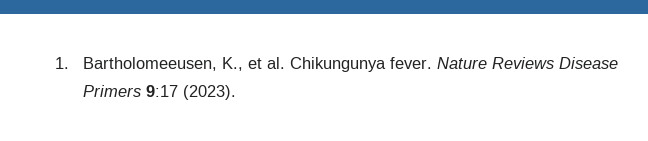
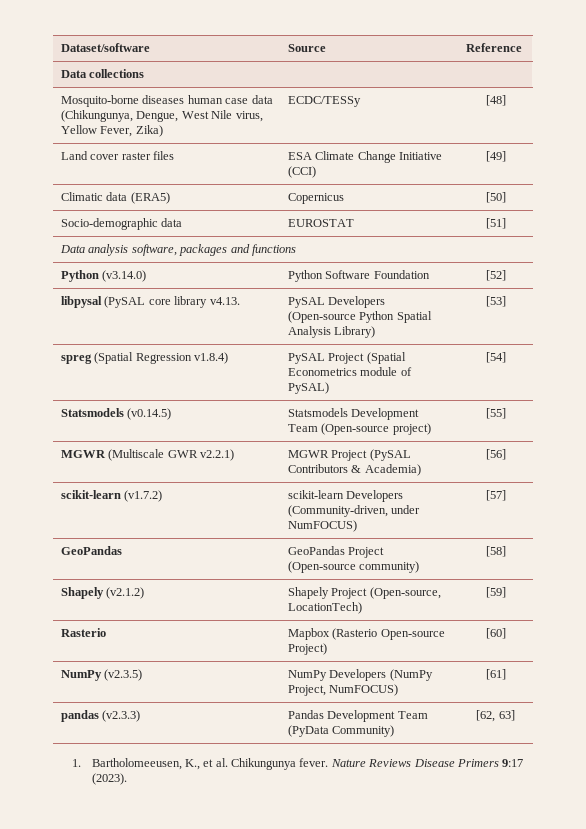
+ Dataset/software | Source | Reference
+ Data collections
+ Mosquito-borne diseases human case data (Chikungunya, Dengue, West Nile virus, Yellow Fever, Zika) | ECDC/TESSy | [48]
+ Land cover raster files | ESA Climate Change Initiative (CCI) | [49]
+ Climatic data (ERA5) | Copernicus | [50]
+ Socio-demographic data | EUROSTAT | [51]
+ Data analysis software, packages and functions
+ Python (v3.14.0) | Python Software Foundation | [52]
+ libpysal (PySAL core library v4.13. | PySAL Developers (Open-source Python Spatial Analysis Library) | [53]
+ spreg (Spatial Regression v1.8.4) | PySAL Project (Spatial Econometrics module of PySAL) | [54]
+ Statsmodels (v0.14.5) | Statsmodels Development Team (Open-source project) | [55]
+ MGWR (Multiscale GWR v2.2.1) | MGWR Project (PySAL Contributors & Academia) | [56]
+ scikit-learn (v1.7.2) | scikit-learn Developers (Community-driven, under NumFOCUS) | [57]
+ GeoPandas | GeoPandas Project (Open-source community) | [58]
+ Shapely (v2.1.2) | Shapely Project (Open-source, LocationTech) | [59]
+ Rasterio | Mapbox (Rasterio Open-source Project) | [60]
+ NumPy (v2.3.5) | NumPy Developers (NumPy Project, NumFOCUS) | [61]
+ pandas (v2.3.3) | Pandas Development Team (PyData Community) | [62, 63]

